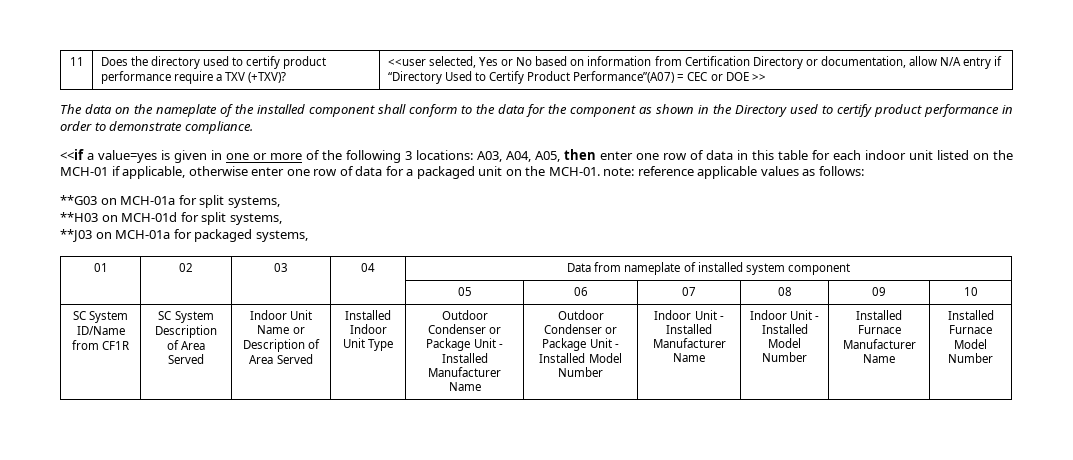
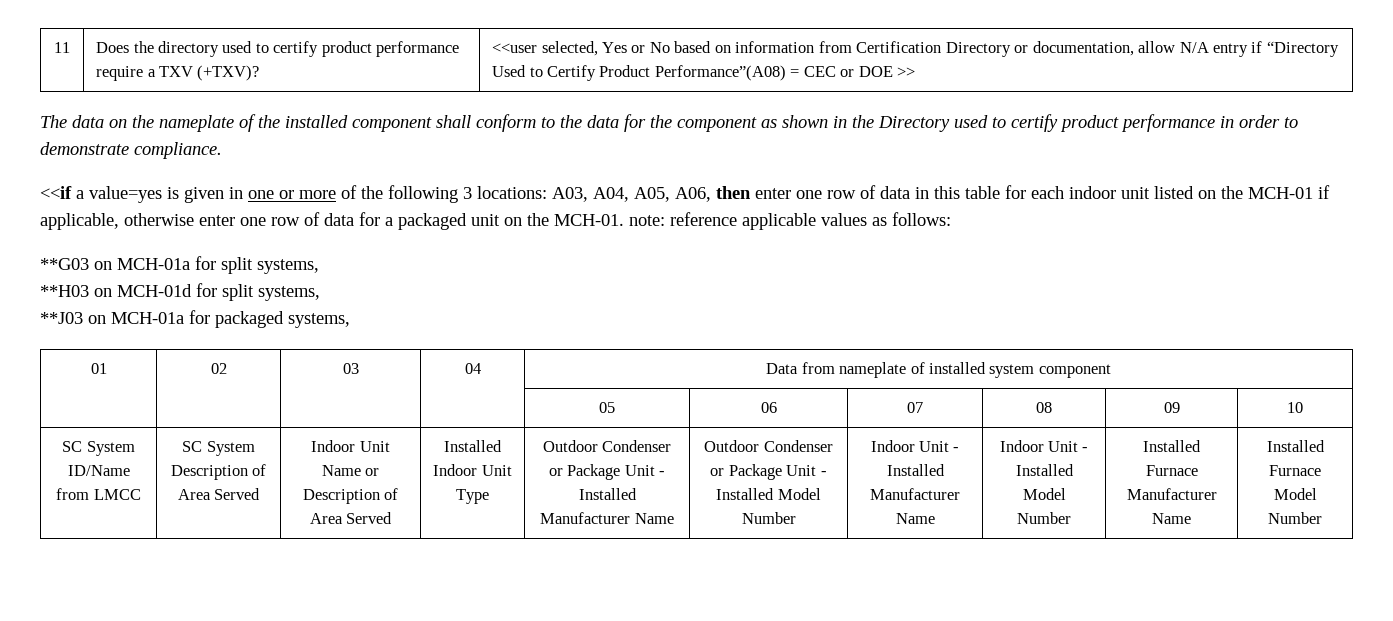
- <<user selected, Yes or No based on information from Certification Directory or documentation, allow N/A entry if “Directory Used to Certify Product Performance”(A07) = CEC or DOE >>
+ <<user selected, Yes or No based on information from Certification Directory or documentation, allow N/A entry if “Directory Used to Certify Product Performance”(A08) = CEC or DOE >>
- <<if a value=yes is given in one or more of the following 3 locations: A03, A04, A05, then enter one row of data in this table for each indoor unit listed on the MCH-01 if applicable, otherwise enter one row of data for a packaged unit on the MCH-01. note: reference applicable values as follows:
+ <<if a value=yes is given in one or more of the following 3 locations: A03, A04, A05, A06, then enter one row of data in this table for each indoor unit listed on the MCH-01 if applicable, otherwise enter one row of data for a packaged unit on the MCH-01. note: reference applicable values as follows:
- SC System ID/Name from CF1R
+ SC System ID/Name from LMCC

